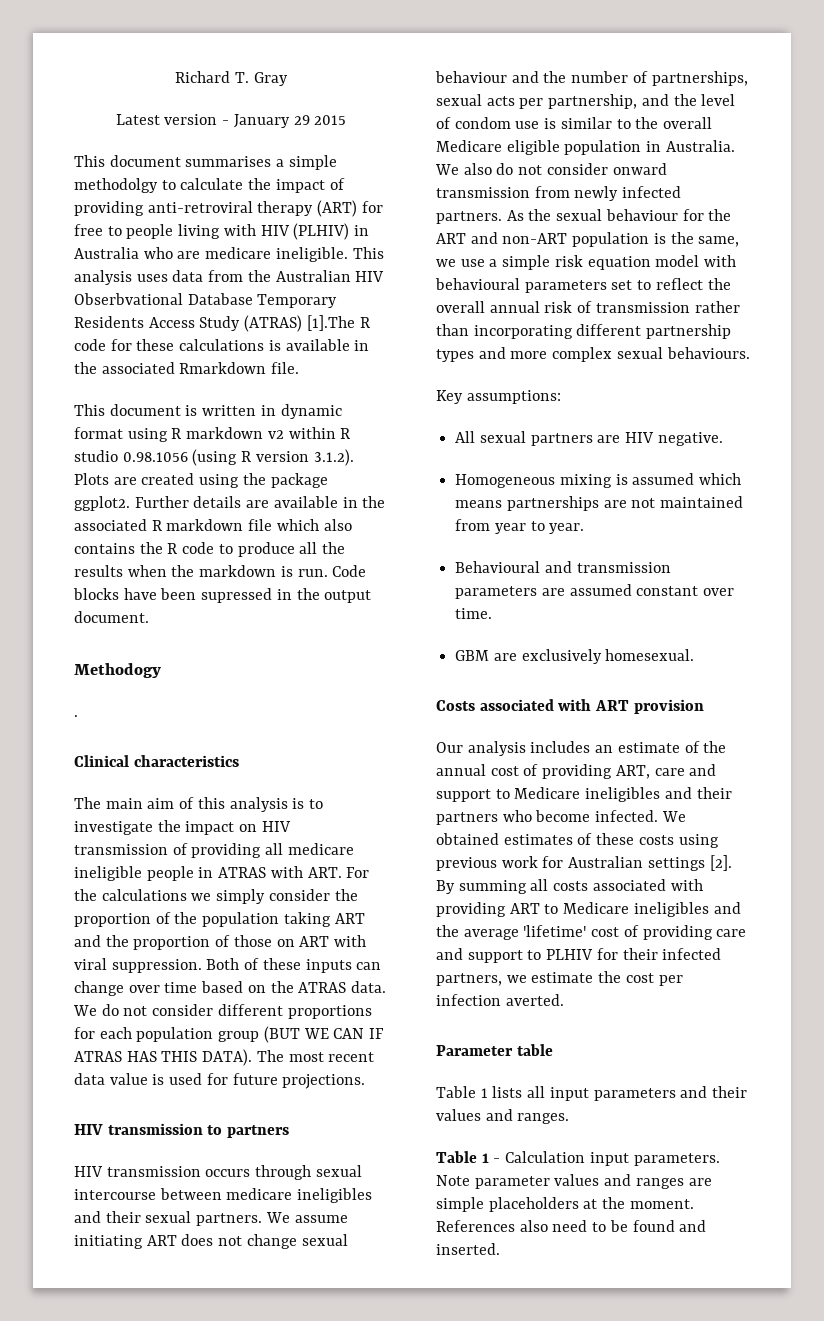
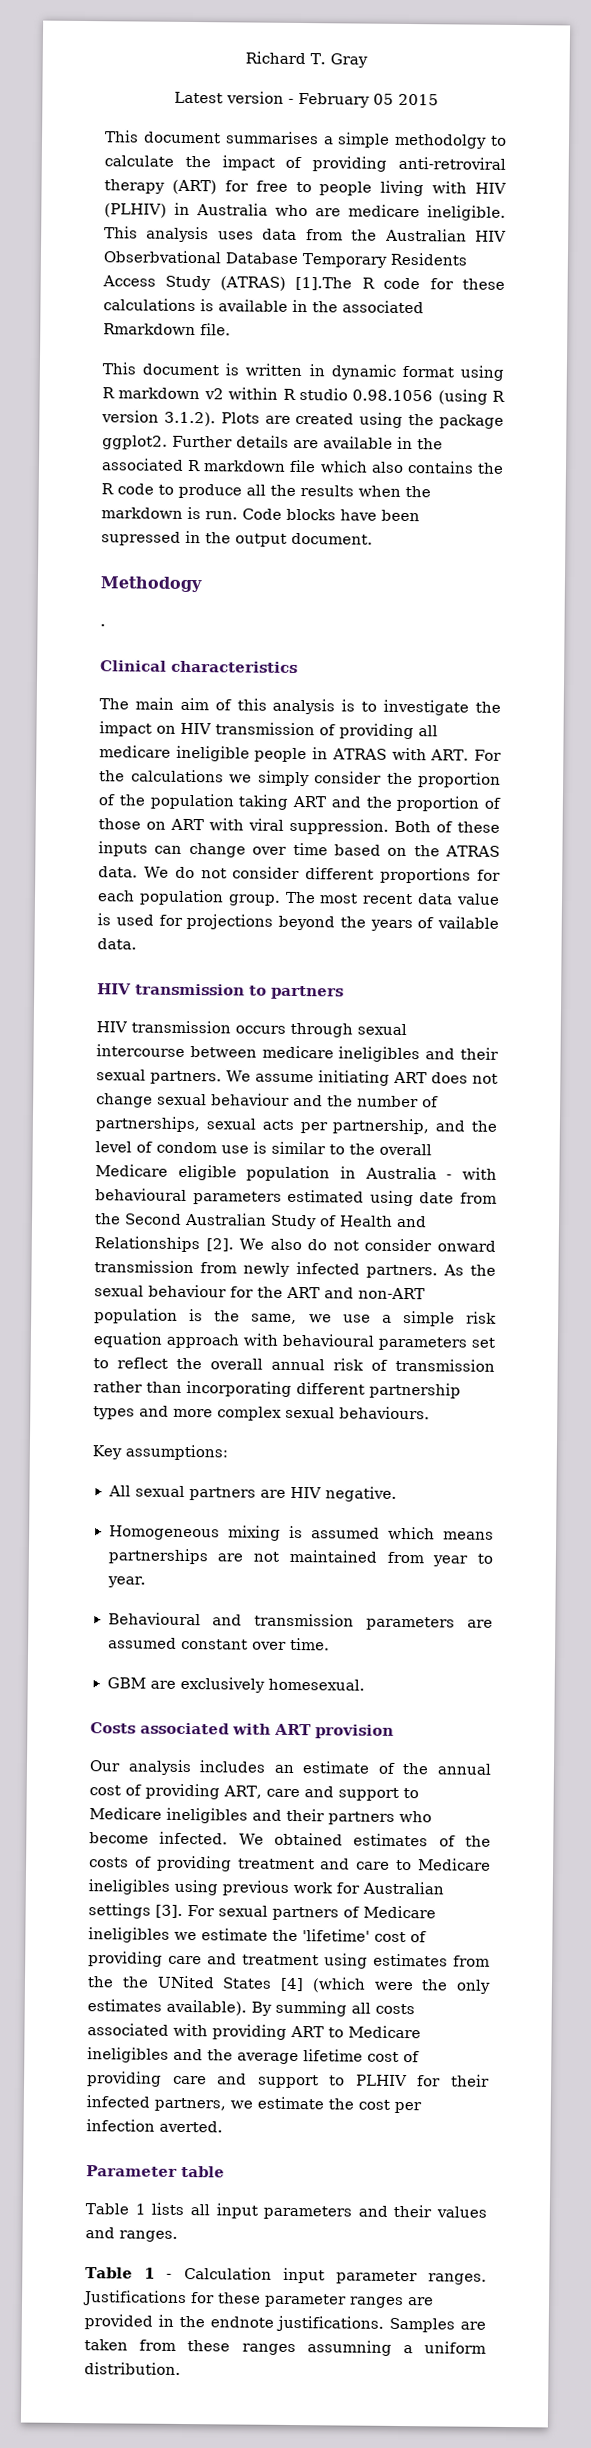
- Latest version - January 29 2015
+ Latest version - February 05 2015
- We do not consider different proportions for each population group (BUT WE CAN IF ATRAS HAS THIS DATA).
+ We do not consider different proportions for each population group.
- The most recent data value is used for future projections.
+ The most recent data value is used for projections beyond the years of vailable data.
- We assume initiating ART does not change sexual behaviour and the number of partnerships, sexual acts per partnership, and the level of condom use is similar to the overall Medicare eligible population in Australia.
+ We assume initiating ART does not change sexual behaviour and the number of partnerships, sexual acts per partnership, and the level of condom use is similar to the overall Medicare eligible population in Australia - with behavioural parameters estimated using date from the Second Australian Study of Health and Relationships [2].
- As the sexual behaviour for the ART and non-ART population is the same, we use a simple risk equation model with behavioural parameters set to reflect the overall annual risk of transmission rather than incorporating different partnership types and more complex sexual behaviours.
+ As the sexual behaviour for the ART and non-ART population is the same, we use a simple risk equation approach with behavioural parameters set to reflect the overall annual risk of transmission rather than incorporating different partnership types and more complex sexual behaviours.
- We obtained estimates of these costs using previous work for Australian settings [2].
+ We obtained estimates of the costs of providing treatment and care to Medicare ineligibles using previous work for Australian settings [3]. For sexual partners of Medicare ineligibles we estimate the 'lifetime' cost of providing care and treatment using estimates from the the UNited States [4] (which were the only estimates available).
- By summing all costs associated with providing ART to Medicare ineligibles and the average 'lifetime' cost of providing care and support to PLHIV for their infected partners, we estimate the cost per infection averted.
+ By summing all costs associated with providing ART to Medicare ineligibles and the average lifetime cost of providing care and support to PLHIV for their infected partners, we estimate the cost per infection averted.
- Table 1 - Calculation input parameters. Note parameter values and ranges are simple placeholders at the moment. References also need to be found and inserted.
+ Table 1 - Calculation input parameter ranges. Justifications for these parameter ranges are provided in the endnote justifications. Samples are taken from these ranges assumning a uniform distribution.

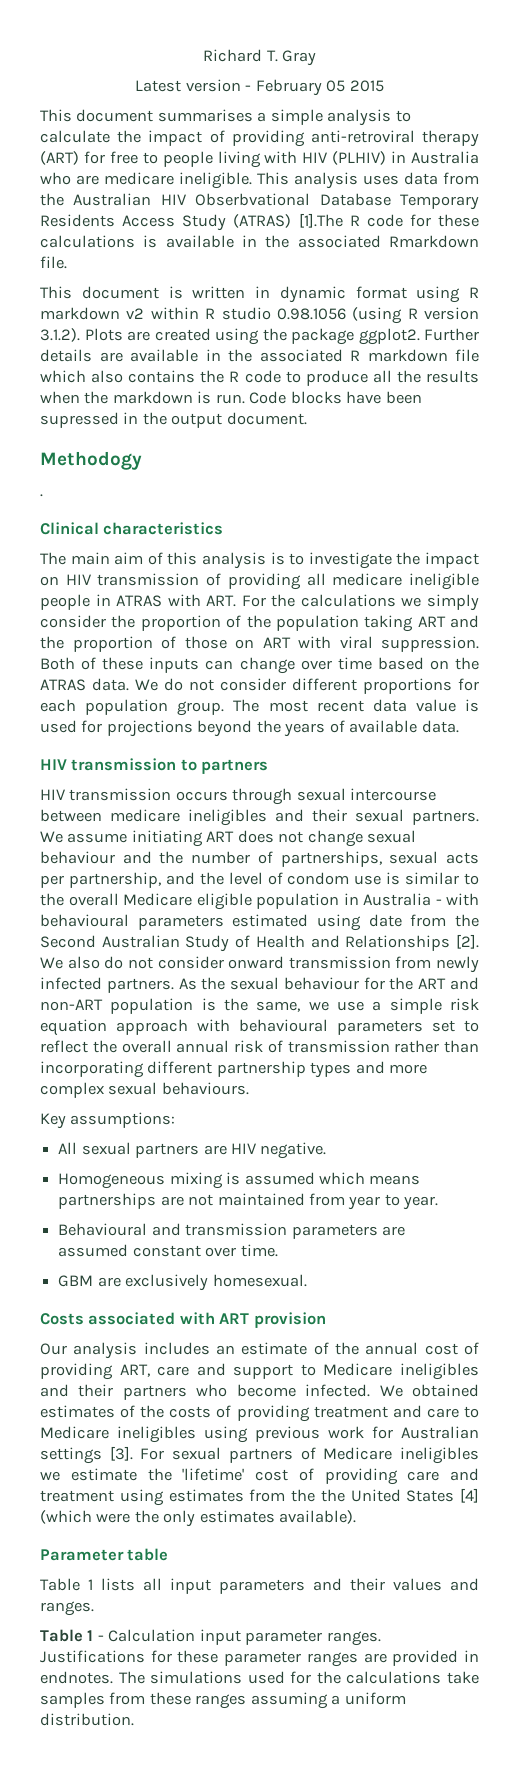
- This document summarises a simple methodolgy to calculate the impact of providing anti-retroviral therapy (ART) for free to people living with HIV (PLHIV) in Australia who are medicare ineligible.
+ This document summarises a simple analysis to calculate the impact of providing anti-retroviral therapy (ART) for free to people living with HIV (PLHIV) in Australia who are medicare ineligible.
- The most recent data value is used for projections beyond the years of vailable data.
+ The most recent data value is used for projections beyond the years of available data.
- For sexual partners of Medicare ineligibles we estimate the 'lifetime' cost of providing care and treatment using estimates from the the UNited States [4] (which were the only estimates available). By summing all costs associated with providing ART to Medicare ineligibles and the average lifetime cost of providing care and support to PLHIV for their infected partners, we estimate the cost per infection averted.
+ For sexual partners of Medicare ineligibles we estimate the 'lifetime' cost of providing care and treatment using estimates from the the United States [4] (which were the only estimates available).
- Justifications for these parameter ranges are provided in the endnote justifications. Samples are taken from these ranges assumning a uniform distribution.
+ Justifications for these parameter ranges are provided in endnotes. The simulations used for the calculations take samples from these ranges assuming a uniform distribution.

